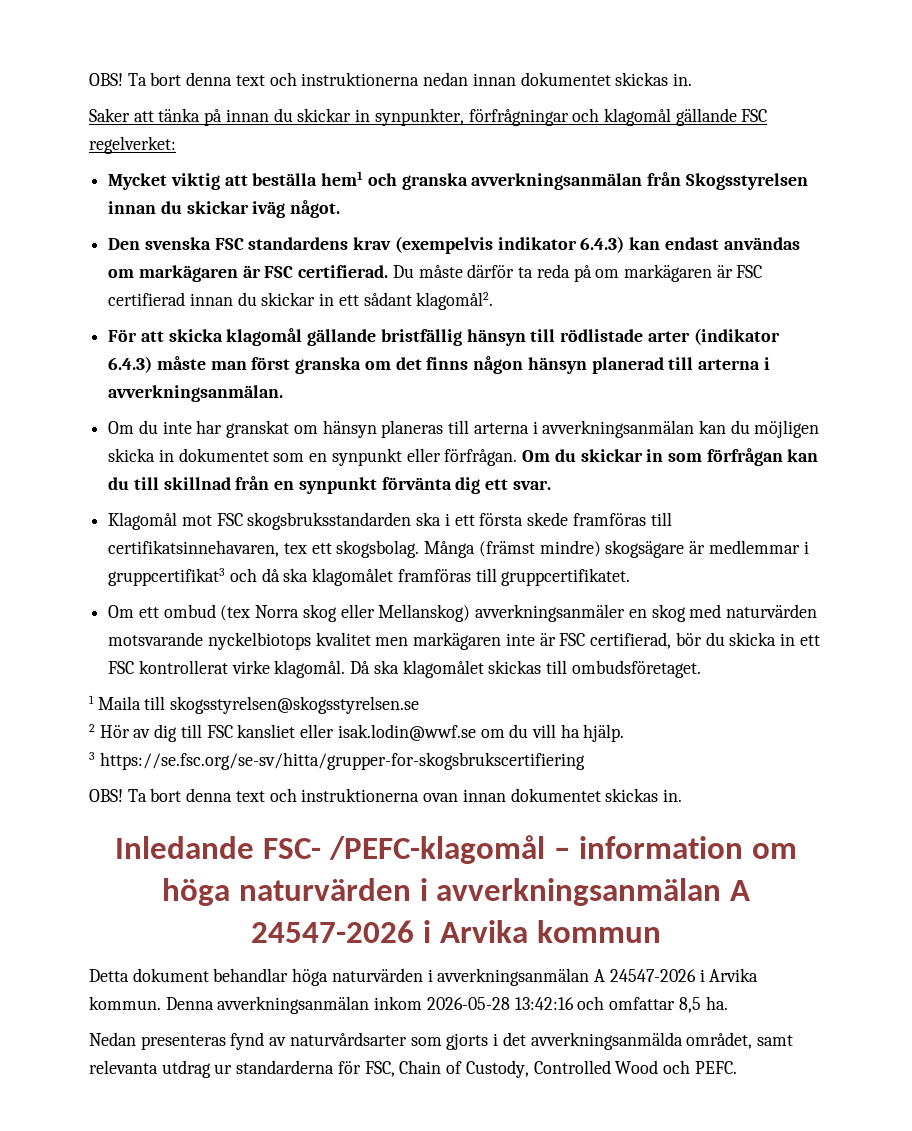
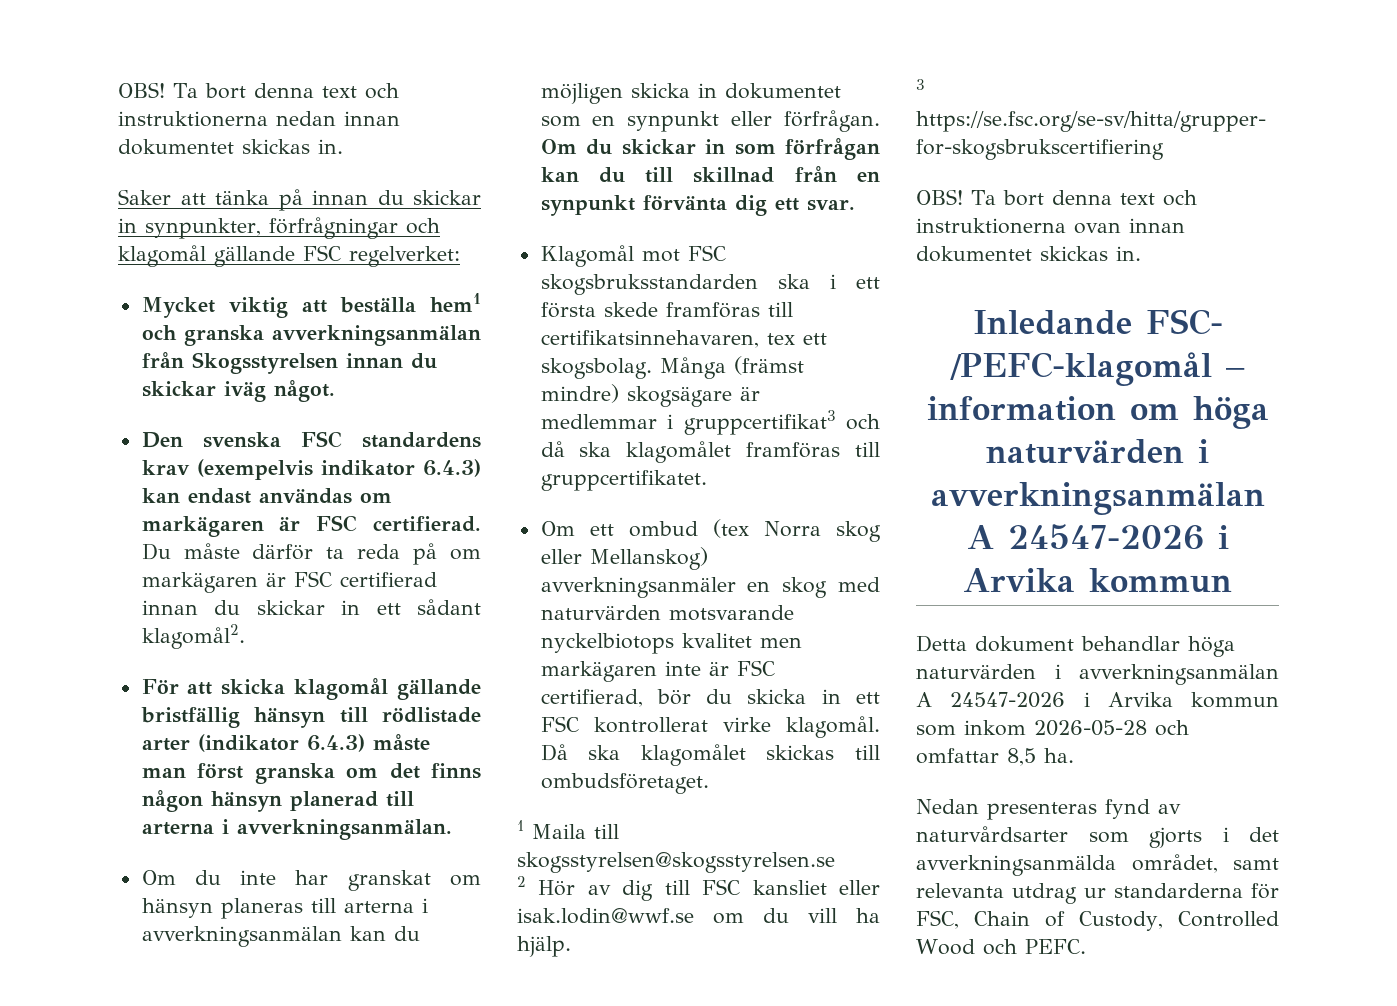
- Detta dokument behandlar höga naturvärden i avverkningsanmälan A 24547-2026 i Arvika kommun. Denna avverkningsanmälan inkom 2026-05-28 13:42:16 och omfattar 8,5 ha.
+ Detta dokument behandlar höga naturvärden i avverkningsanmälan A 24547-2026 i Arvika kommun som inkom 2026-05-28 och omfattar 8,5 ha.

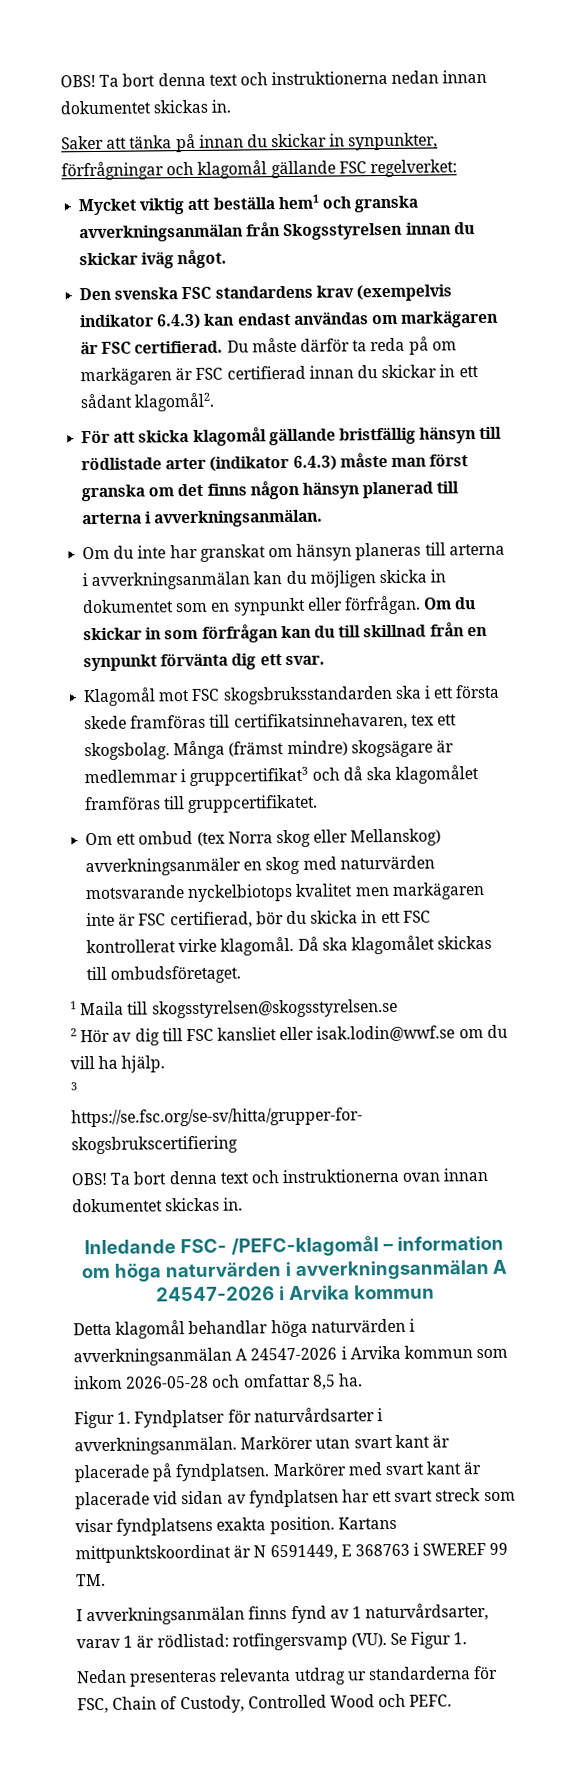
- Detta dokument behandlar höga naturvärden i avverkningsanmälan A 24547-2026 i Arvika kommun som inkom 2026-05-28 och omfattar 8,5 ha.
+ Detta klagomål behandlar höga naturvärden i avverkningsanmälan A 24547-2026 i Arvika kommun som inkom 2026-05-28 och omfattar 8,5 ha.
- Nedan presenteras fynd av naturvårdsarter som gjorts i det avverkningsanmälda området, samt relevanta utdrag ur standarderna för FSC, Chain of Custody, Controlled Wood och PEFC.
+ Figur 1. Fyndplatser för naturvårdsarter i avverkningsanmälan. Markörer utan svart kant är placerade på fyndplatsen. Markörer med svart kant är placerade vid sidan av fyndplatsen har ett svart streck som visar fyndplatsens exakta position. Kartans mittpunktskoordinat är N 6591449, E 368763 i SWEREF 99 TM.
+ I avverkningsanmälan finns fynd av 1 naturvårdsarter, varav 1 är rödlistad: rotfingersvamp (VU). Se Figur 1.
+ Nedan presenteras relevanta utdrag ur standarderna för FSC, Chain of Custody, Controlled Wood och PEFC.

